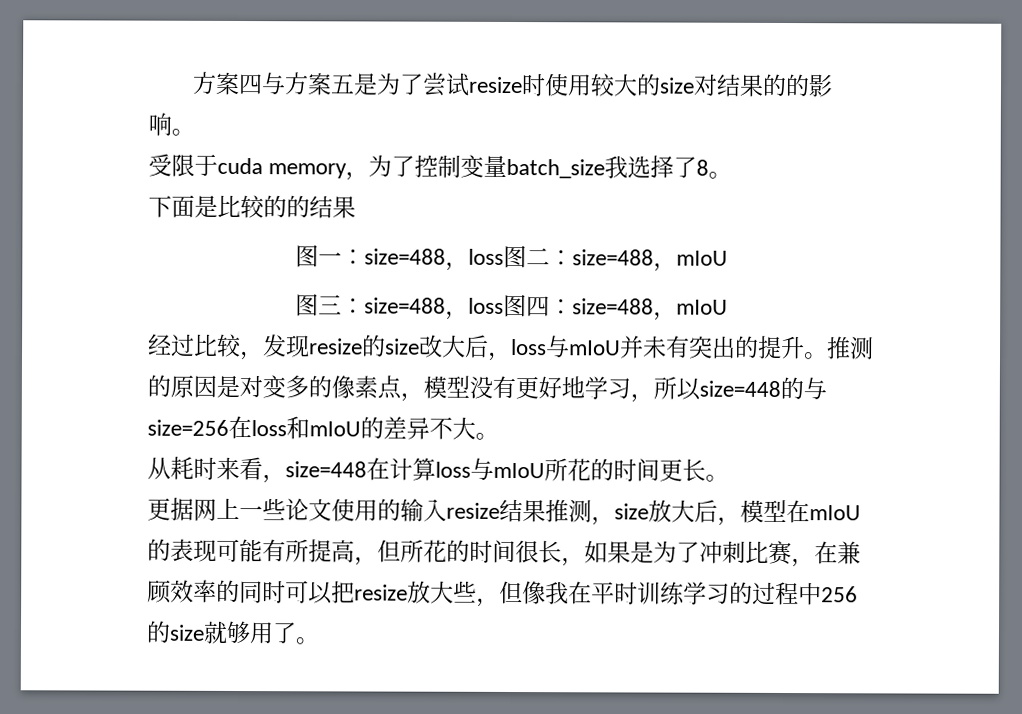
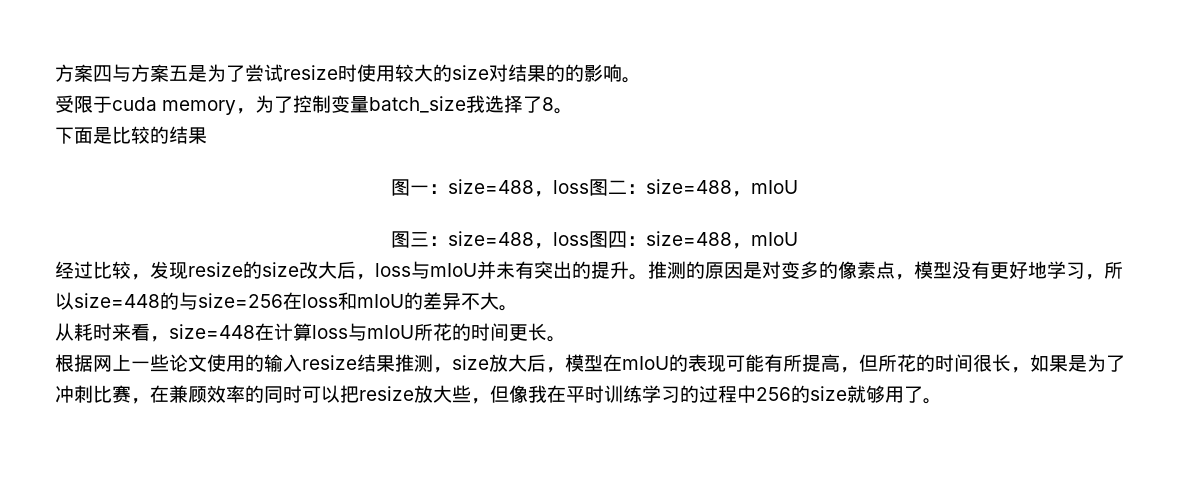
- 下面是比较的的结果
+ 下面是比较的结果
- 更据网上一些论文使用的输入resize结果推测，size放大后，模型在mIoU的表现可能有所提高，但所花的时间很长，如果是为了冲刺比赛，在兼顾效率的同时可以把resize放大些，但像我在平时训练学习的过程中256的size就够用了。
+ 根据网上一些论文使用的输入resize结果推测，size放大后，模型在mIoU的表现可能有所提高，但所花的时间很长，如果是为了冲刺比赛，在兼顾效率的同时可以把resize放大些，但像我在平时训练学习的过程中256的size就够用了。

